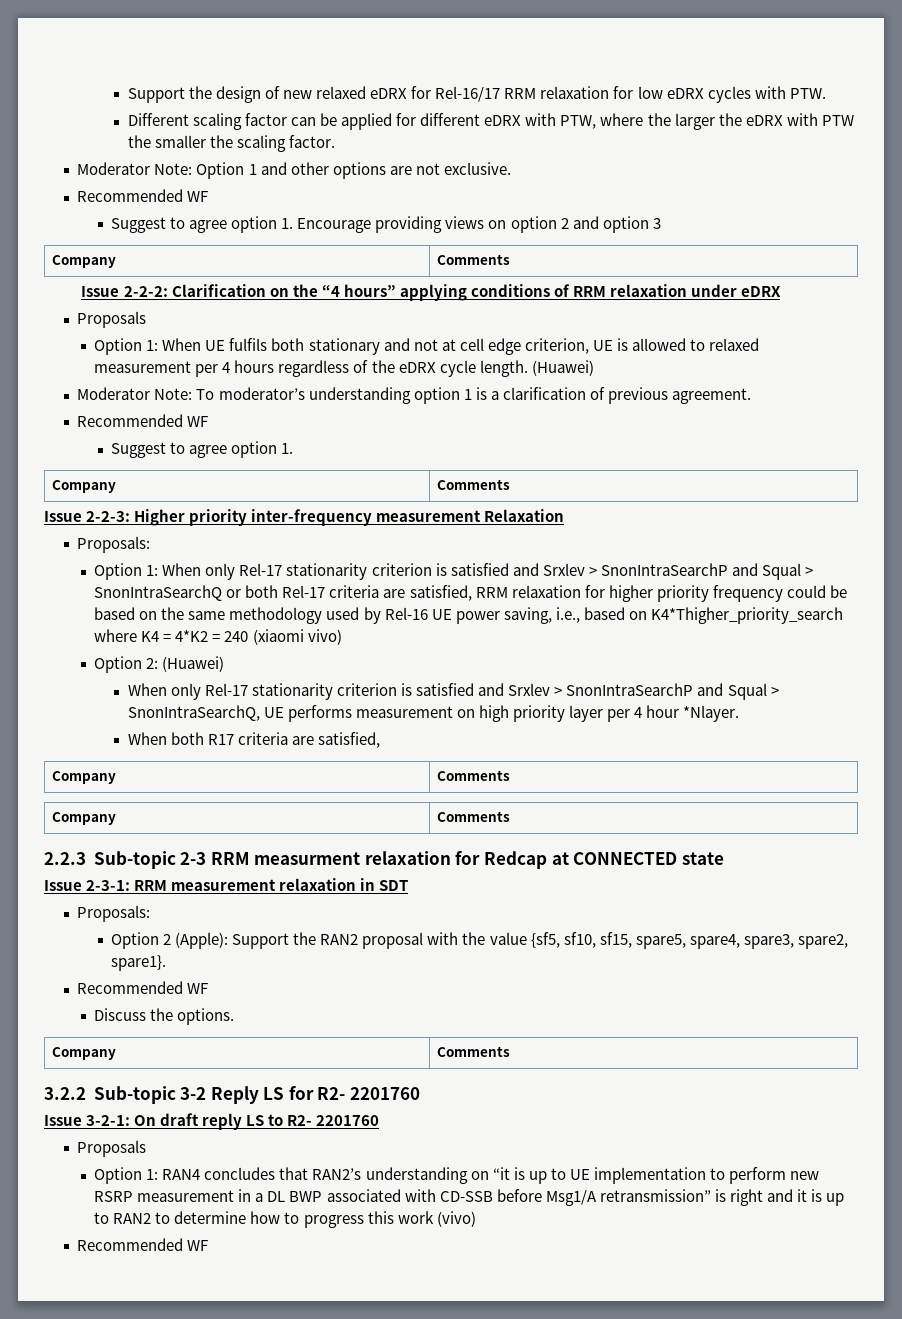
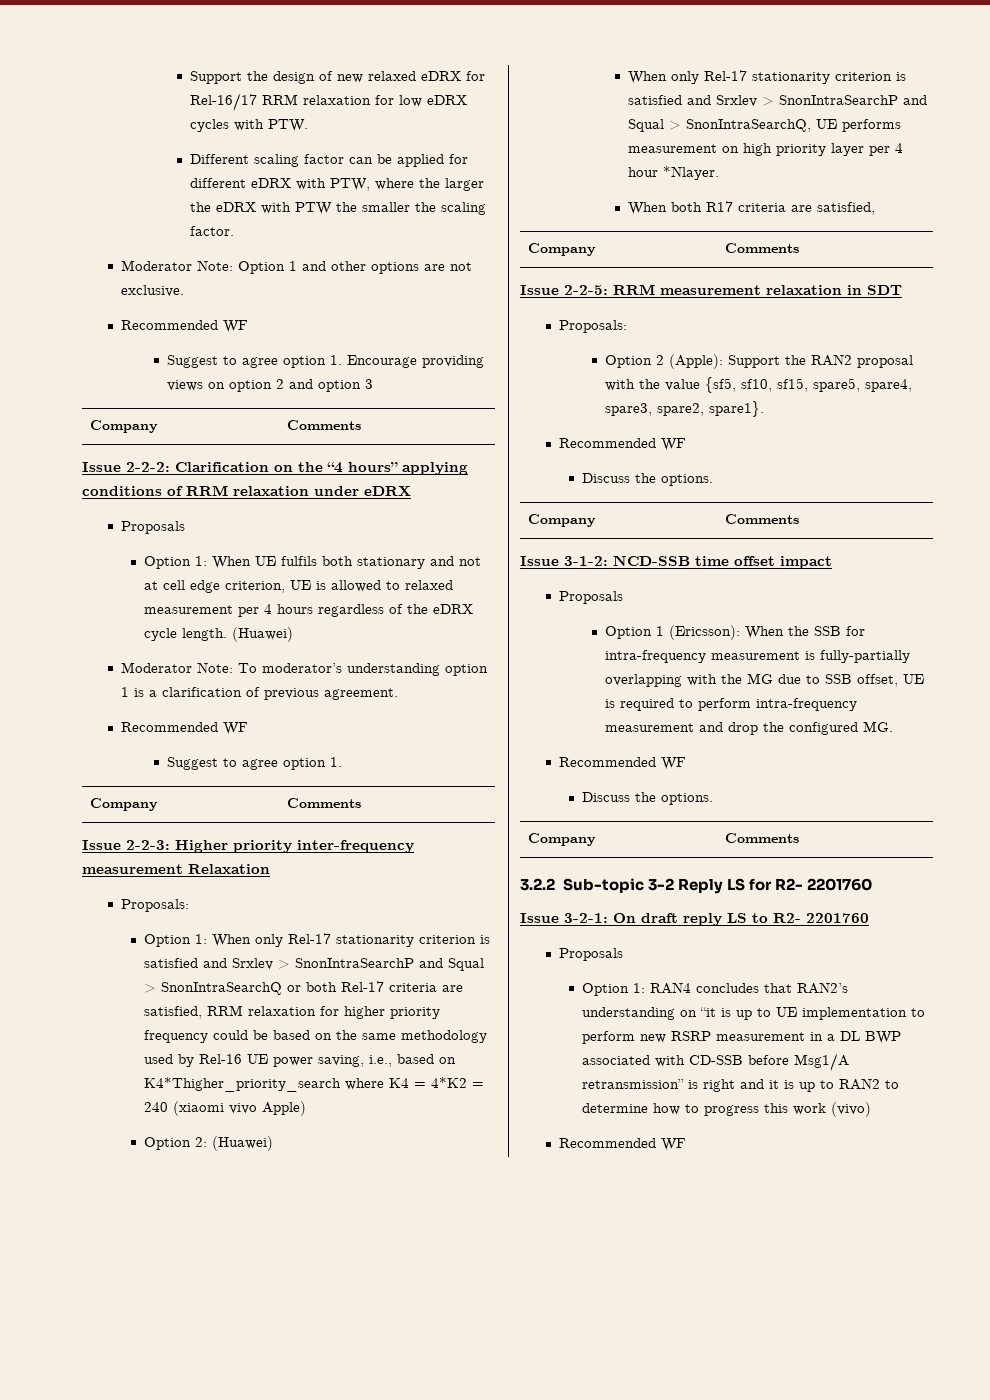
- Option 1: When only Rel-17 stationarity criterion is satisfied and Srxlev > SnonIntraSearchP and Squal > SnonIntraSearchQ or both Rel-17 criteria are satisfied, RRM relaxation for higher priority frequency could be based on the same methodology used by Rel-16 UE power saving, i.e., based on K4*Thigher_priority_search where K4 = 4*K2 = 240 (xiaomi vivo)
+ Option 1: When only Rel-17 stationarity criterion is satisfied and Srxlev > SnonIntraSearchP and Squal > SnonIntraSearchQ or both Rel-17 criteria are satisfied, RRM relaxation for higher priority frequency could be based on the same methodology used by Rel-16 UE power saving, i.e., based on K4*Thigher_priority_search where K4 = 4*K2 = 240 (xiaomi vivo Apple)
  When both R17 criteria are satisfied,
  Company | Comments
- Company | Comments
- 2.2.3 Sub-topic 2-3 RRM measurment relaxation for Redcap at CONNECTED state
- Issue 2-3-1: RRM measurement relaxation in SDT
+ Issue 2-2-5: RRM measurement relaxation in SDT
+ Issue 3-1-2: NCD-SSB time offset impact
+ Proposals
+ Option 1 (Ericsson): When the SSB for intra-frequency measurement is fully-partially overlapping with the MG due to SSB offset, UE is required to perform intra-frequency measurement and drop the configured MG.
+ Recommended WF
+ Discuss the options.
+ Company | Comments

